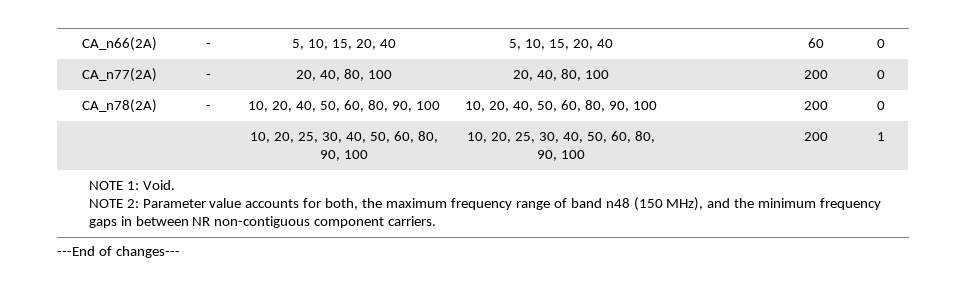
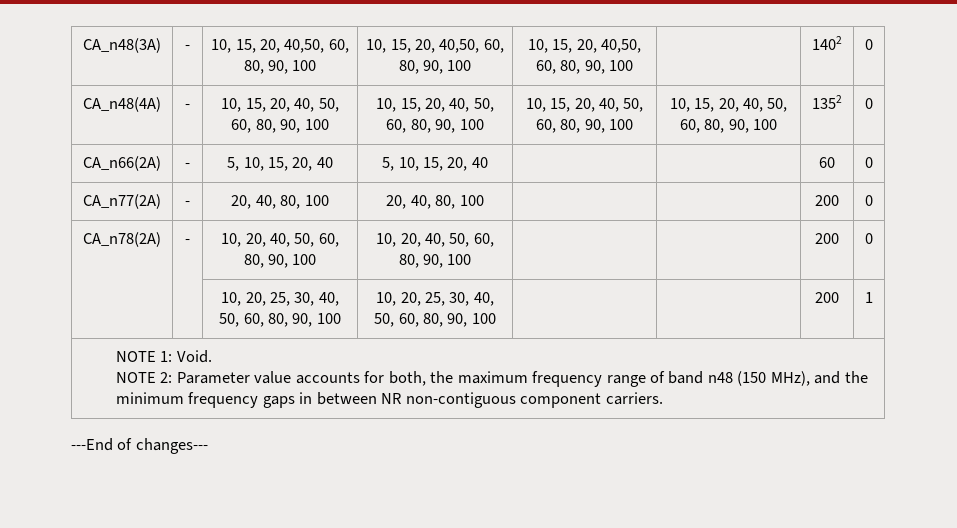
+ CA_n48(3A) | - | 10, 15, 20, 40,50, 60, 80, 90, 100 | 10, 15, 20, 40,50, 60, 80, 90, 100 | 10, 15, 20, 40,50, 60, 80, 90, 100 | | 1402 | 0
+ CA_n48(4A) | - | 10, 15, 20, 40, 50, 60, 80, 90, 100 | 10, 15, 20, 40, 50, 60, 80, 90, 100 | 10, 15, 20, 40, 50, 60, 80, 90, 100 | 10, 15, 20, 40, 50, 60, 80, 90, 100 | 1352 | 0

